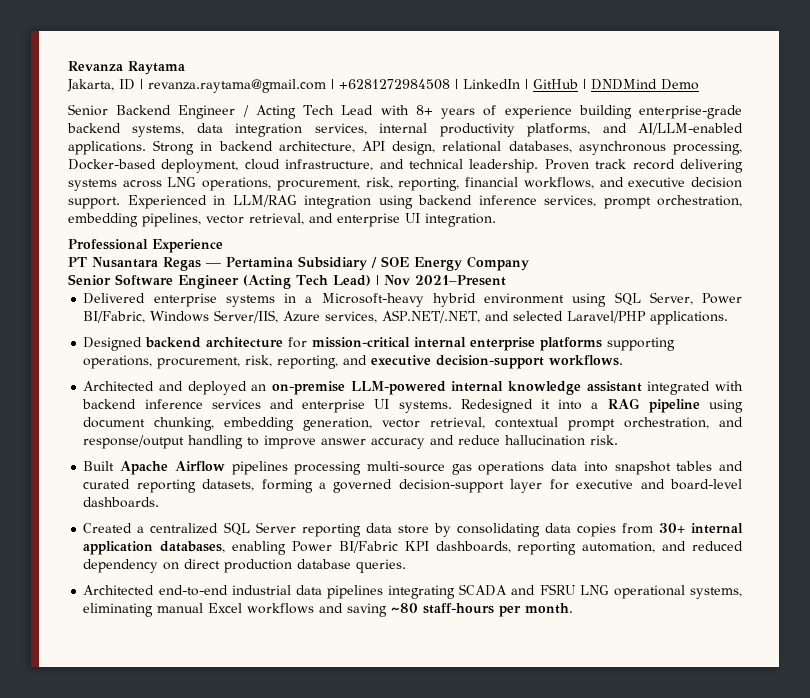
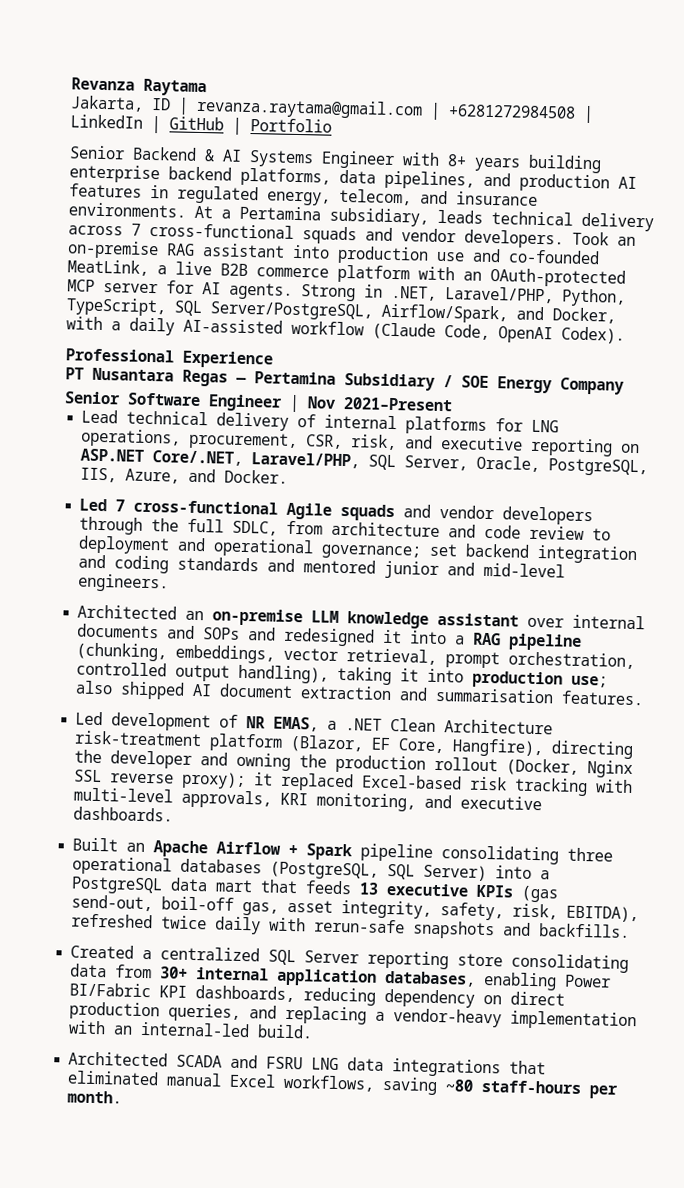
- Jakarta, ID | revanza.raytama@gmail.com | +6281272984508 | LinkedIn | GitHub | DNDMind Demo
+ Jakarta, ID | revanza.raytama@gmail.com | +6281272984508 | LinkedIn | GitHub | Portfolio
- Senior Backend Engineer / Acting Tech Lead with 8+ years of experience building enterprise-grade backend systems, data integration services, internal productivity platforms, and AI/LLM-enabled applications. Strong in backend architecture, API design, relational databases, asynchronous processing, Docker-based deployment, cloud infrastructure, and technical leadership. Proven track record delivering systems across LNG operations, procurement, risk, reporting, financial workflows, and executive decision support. Experienced in LLM/RAG integration using backend inference services, prompt orchestration, embedding pipelines, vector retrieval, and enterprise UI integration.
+ Senior Backend & AI Systems Engineer with 8+ years building enterprise backend platforms, data pipelines, and production AI features in regulated energy, telecom, and insurance environments. At a Pertamina subsidiary, leads technical delivery across 7 cross-functional squads and vendor developers. Took an on-premise RAG assistant into production use and co-founded MeatLink, a live B2B commerce platform with an OAuth-protected MCP server for AI agents. Strong in .NET, Laravel/PHP, Python, TypeScript, SQL Server/PostgreSQL, Airflow/Spark, and Docker, with a daily AI-assisted workflow (Claude Code, OpenAI Codex).
- Senior Software Engineer (Acting Tech Lead) | Nov 2021–Present
+ Senior Software Engineer | Nov 2021–Present
- Delivered enterprise systems in a Microsoft-heavy hybrid environment using SQL Server, Power BI/Fabric, Windows Server/IIS, Azure services, ASP.NET/.NET, and selected Laravel/PHP applications.
- Designed backend architecture for mission-critical internal enterprise platforms supporting operations, procurement, risk, reporting, and executive decision-support workflows.
- Architected and deployed an on-premise LLM-powered internal knowledge assistant integrated with backend inference services and enterprise UI systems. Redesigned it into a RAG pipeline using document chunking, embedding generation, vector retrieval, contextual prompt orchestration, and response/output handling to improve answer accuracy and reduce hallucination risk.
+ Lead technical delivery of internal platforms for LNG operations, procurement, CSR, risk, and executive reporting on ASP.NET Core/.NET, Laravel/PHP, SQL Server, Oracle, PostgreSQL, IIS, Azure, and Docker.
+ Led 7 cross-functional Agile squads and vendor developers through the full SDLC, from architecture and code review to deployment and operational governance; set backend integration and coding standards and mentored junior and mid-level engineers.
+ Architected an on-premise LLM knowledge assistant over internal documents and SOPs and redesigned it into a RAG pipeline (chunking, embeddings, vector retrieval, prompt orchestration, controlled output handling), taking it into production use; also shipped AI document extraction and summarisation features.
+ Led development of NR EMAS, a .NET Clean Architecture risk-treatment platform (Blazor, EF Core, Hangfire), directing the developer and owning the production rollout (Docker, Nginx SSL reverse proxy); it replaced Excel-based risk tracking with multi-level approvals, KRI monitoring, and executive dashboards.
- Built Apache Airflow pipelines processing multi-source gas operations data into snapshot tables and curated reporting datasets, forming a governed decision-support layer for executive and board-level dashboards.
+ Built an Apache Airflow + Spark pipeline consolidating three operational databases (PostgreSQL, SQL Server) into a PostgreSQL data mart that feeds 13 executive KPIs (gas send-out, boil-off gas, asset integrity, safety, risk, EBITDA), refreshed twice daily with rerun-safe snapshots and backfills.
- Created a centralized SQL Server reporting data store by consolidating data copies from 30+ internal application databases, enabling Power BI/Fabric KPI dashboards, reporting automation, and reduced dependency on direct production database queries.
- Architected end-to-end industrial data pipelines integrating SCADA and FSRU LNG operational systems, eliminating manual Excel workflows and saving ~80 staff-hours per month.
+ Created a centralized SQL Server reporting store consolidating data from 30+ internal application databases, enabling Power BI/Fabric KPI dashboards, reducing dependency on direct production queries, and replacing a vendor-heavy implementation with an internal-led build.
+ Architected SCADA and FSRU LNG data integrations that eliminated manual Excel workflows, saving ~80 staff-hours per month.

